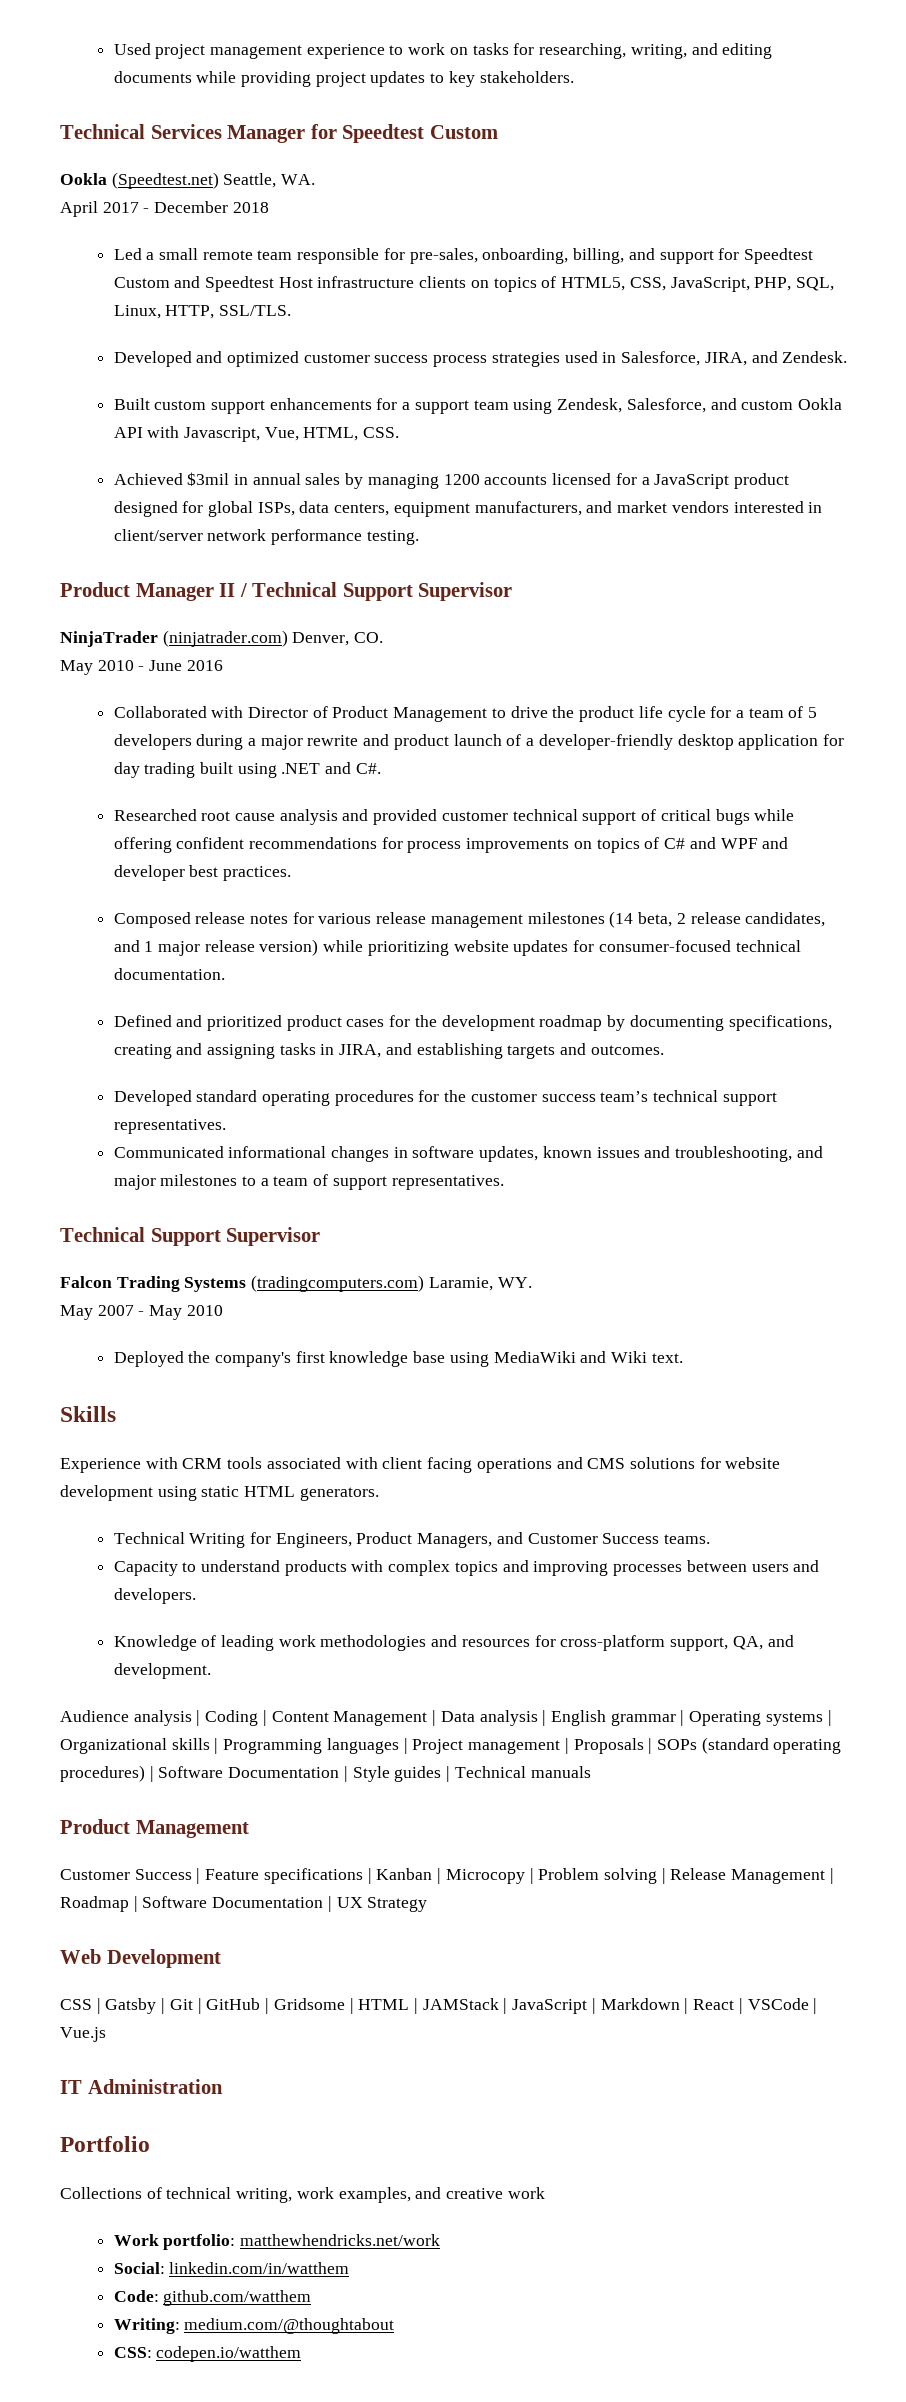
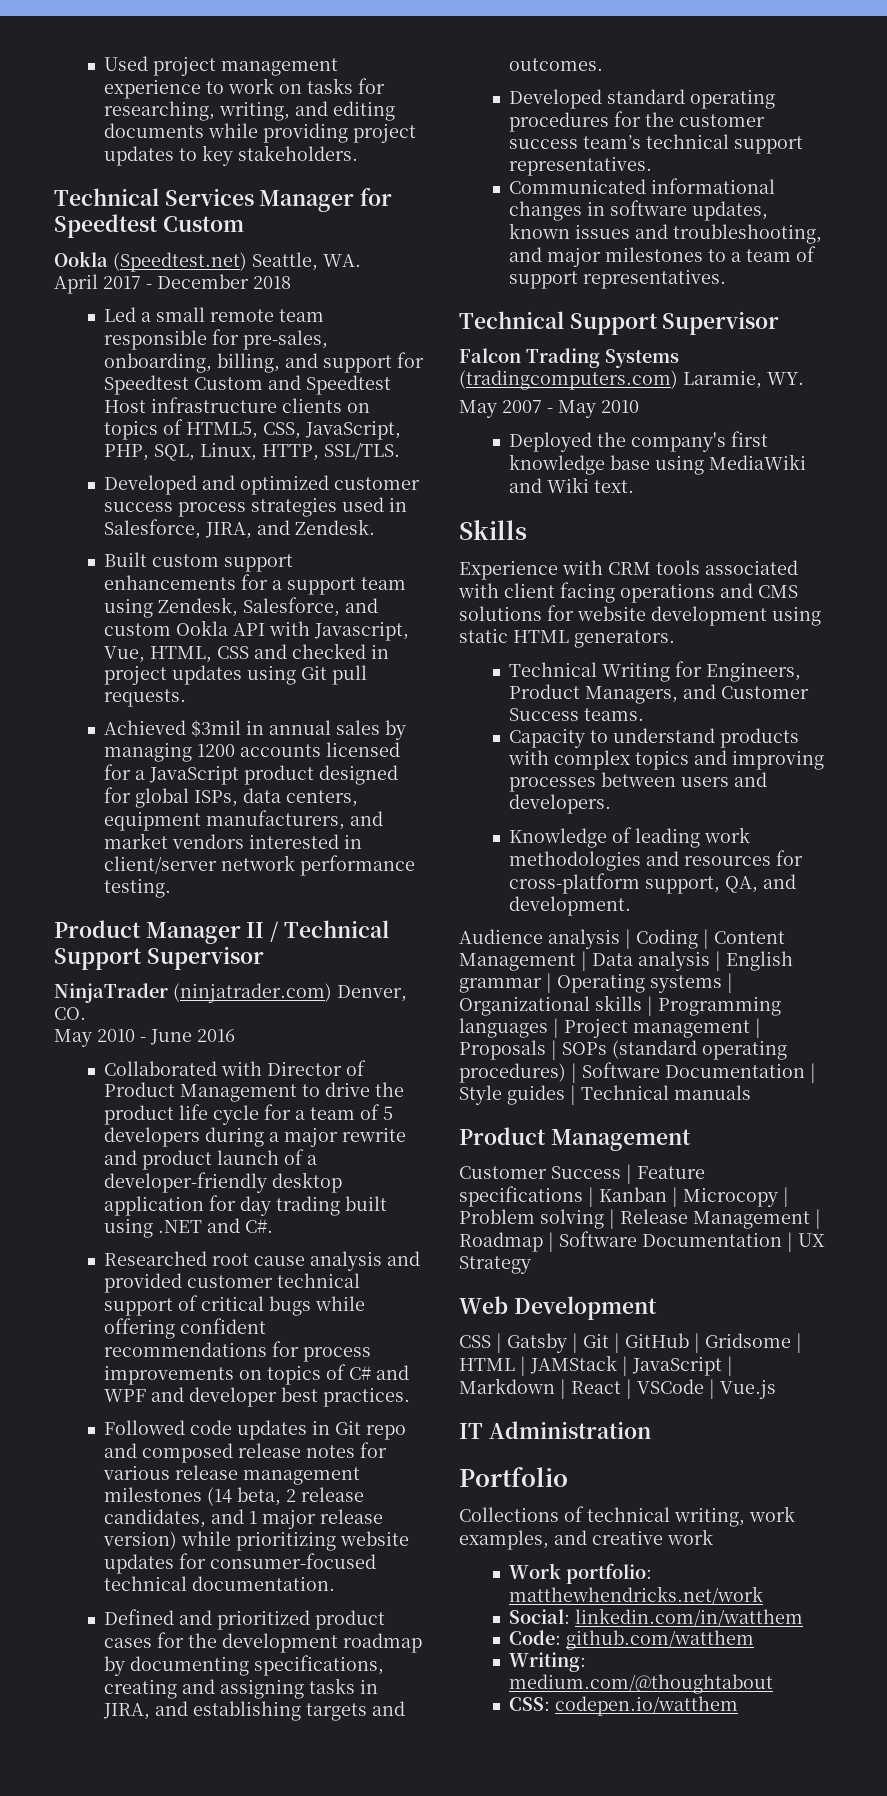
- Built custom support enhancements for a support team using Zendesk, Salesforce, and custom Ookla API with Javascript, Vue, HTML, CSS.
+ Built custom support enhancements for a support team using Zendesk, Salesforce, and custom Ookla API with Javascript, Vue, HTML, CSS and checked in project updates using Git pull requests.
- Composed release notes for various release management milestones (14 beta, 2 release candidates, and 1 major release version) while prioritizing website updates for consumer-focused technical documentation.
+ Followed code updates in Git repo and composed release notes for various release management milestones (14 beta, 2 release candidates, and 1 major release version) while prioritizing website updates for consumer-focused technical documentation.

